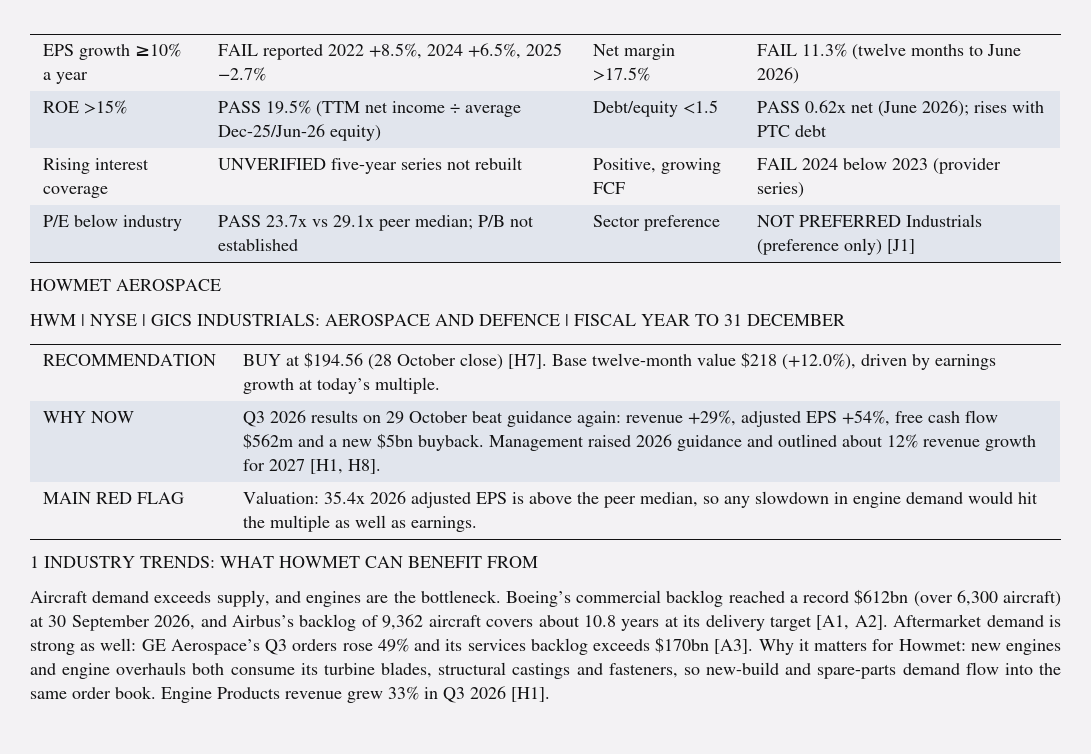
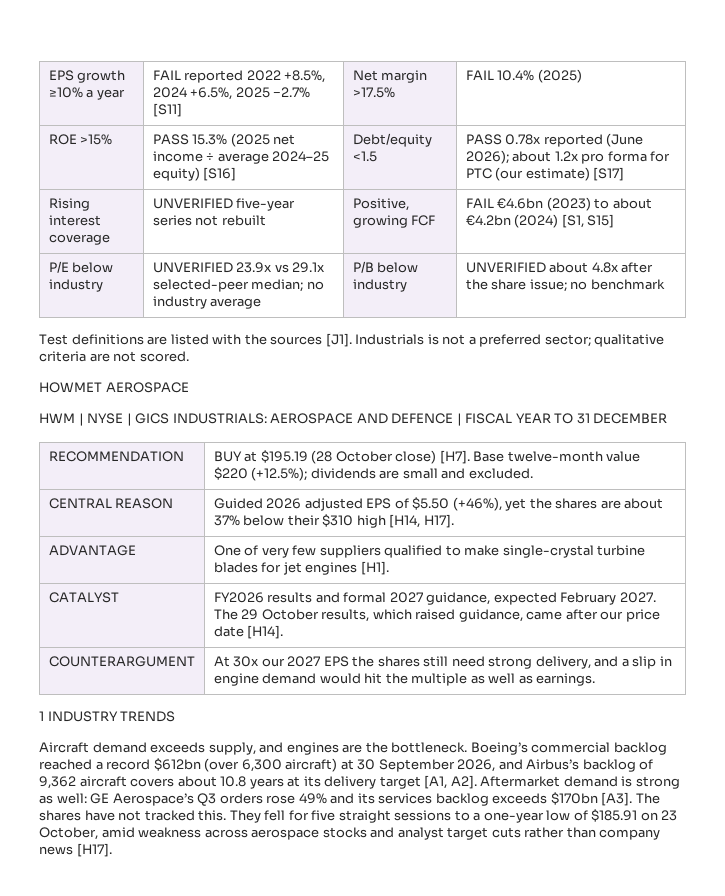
- EPS growth ≥10% a year | FAIL reported 2022 +8.5%, 2024 +6.5%, 2025 −2.7% | Net margin >17.5% | FAIL 11.3% (twelve months to June 2026)
+ EPS growth ≥10% a year | FAIL reported 2022 +8.5%, 2024 +6.5%, 2025 −2.7% [S11] | Net margin >17.5% | FAIL 10.4% (2025)
- ROE >15% | PASS 19.5% (TTM net income ÷ average Dec-25/Jun-26 equity) | Debt/equity <1.5 | PASS 0.62x net (June 2026); rises with PTC debt
+ ROE >15% | PASS 15.3% (2025 net income ÷ average 2024–25 equity) [S16] | Debt/equity <1.5 | PASS 0.78x reported (June 2026); about 1.2x pro forma for PTC (our estimate) [S17]
- Rising interest coverage | UNVERIFIED five-year series not rebuilt | Positive, growing FCF | FAIL 2024 below 2023 (provider series)
- P/E below industry | PASS 23.7x vs 29.1x peer median; P/B not established | Sector preference | NOT PREFERRED Industrials (preference only) [J1]
+ Rising interest coverage | UNVERIFIED five-year series not rebuilt | Positive, growing FCF | FAIL €4.6bn (2023) to about €4.2bn (2024) [S1, S15]
+ P/E below industry | UNVERIFIED 23.9x vs 29.1x selected-peer median; no industry average | P/B below industry | UNVERIFIED about 4.8x after the share issue; no benchmark
+ Test definitions are listed with the sources [J1]. Industrials is not a preferred sector; qualitative criteria are not scored.
- RECOMMENDATION | BUY at $194.56 (28 October close) [H7]. Base twelve-month value $218 (+12.0%), driven by earnings growth at today’s multiple.
- WHY NOW | Q3 2026 results on 29 October beat guidance again: revenue +29%, adjusted EPS +54%, free cash flow $562m and a new $5bn buyback. Management raised 2026 guidance and outlined about 12% revenue growth for 2027 [H1, H8].
- MAIN RED FLAG | Valuation: 35.4x 2026 adjusted EPS is above the peer median, so any slowdown in engine demand would hit the multiple as well as earnings.
+ RECOMMENDATION | BUY at $195.19 (28 October close) [H7]. Base twelve-month value $220 (+12.5%); dividends are small and excluded.
+ CENTRAL REASON | Guided 2026 adjusted EPS of $5.50 (+46%), yet the shares are about 37% below their $310 high [H14, H17].
+ ADVANTAGE | One of very few suppliers qualified to make single-crystal turbine blades for jet engines [H1].
+ CATALYST | FY2026 results and formal 2027 guidance, expected February 2027. The 29 October results, which raised guidance, came after our price date [H14].
+ COUNTERARGUMENT | At 30x our 2027 EPS the shares still need strong delivery, and a slip in engine demand would hit the multiple as well as earnings.
- 1 INDUSTRY TRENDS: WHAT HOWMET CAN BENEFIT FROM
+ 1 INDUSTRY TRENDS
- Boeing’s commercial backlog reached a record $612bn (over 6,300 aircraft) at 30 September 2026, and Airbus’s backlog of 9,362 aircraft covers about 10.8 years at its delivery target [A1, A2]. Aftermarket demand is strong as well: GE Aerospace’s Q3 orders rose 49% and its services backlog exceeds $170bn [A3]. Why it matters for Howmet: new engines and engine overhauls both consume its turbine blades, structural castings and fasteners, so new-build and spare-parts demand flow into the same order book. Engine Products revenue grew 33% in Q3 2026 [H1].
+ Boeing’s commercial backlog reached a record $612bn (over 6,300 aircraft) at 30 September 2026, and Airbus’s backlog of 9,362 aircraft covers about 10.8 years at its delivery target [A1, A2]. Aftermarket demand is strong as well: GE Aerospace’s Q3 orders rose 49% and its services backlog exceeds $170bn [A3]. The shares have not tracked this. They fell for five straight sessions to a one-year low of $185.91 on 23 October, amid weakness across aerospace stocks and analyst target cuts rather than company news [H17].

